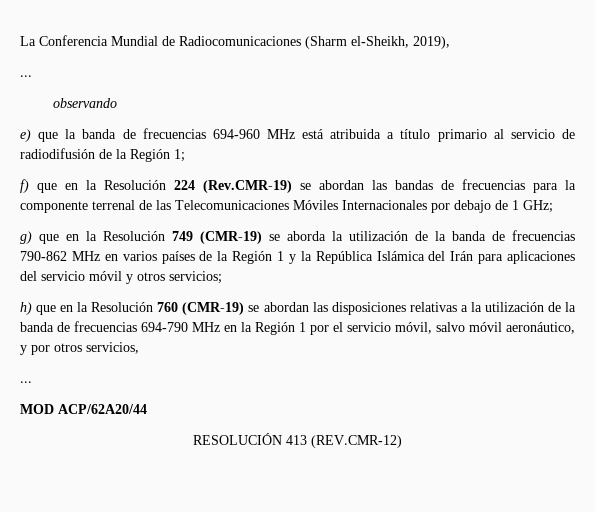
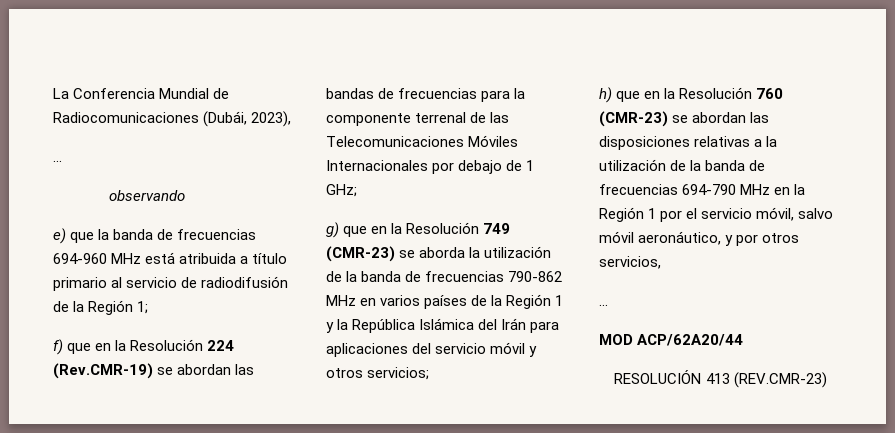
- La Conferencia Mundial de Radiocomunicaciones (Sharm el-Sheikh, 2019),
+ La Conferencia Mundial de Radiocomunicaciones (Dubái, 2023),
- g) que en la Resolución 749 (CMR-19) se aborda la utilización de la banda de frecuencias 790-862 MHz en varios países de la Región 1 y la República Islámica del Irán para aplicaciones del servicio móvil y otros servicios;
+ g) que en la Resolución 749 (CMR-23) se aborda la utilización de la banda de frecuencias 790-862 MHz en varios países de la Región 1 y la República Islámica del Irán para aplicaciones del servicio móvil y otros servicios;
- h) que en la Resolución 760 (CMR-19) se abordan las disposiciones relativas a la utilización de la banda de frecuencias 694-790 MHz en la Región 1 por el servicio móvil, salvo móvil aeronáutico, y por otros servicios,
+ h) que en la Resolución 760 (CMR-23) se abordan las disposiciones relativas a la utilización de la banda de frecuencias 694-790 MHz en la Región 1 por el servicio móvil, salvo móvil aeronáutico, y por otros servicios,
- RESOLUCIÓN 413 (REV.CMR-12)
+ RESOLUCIÓN 413 (REV.CMR-23)

